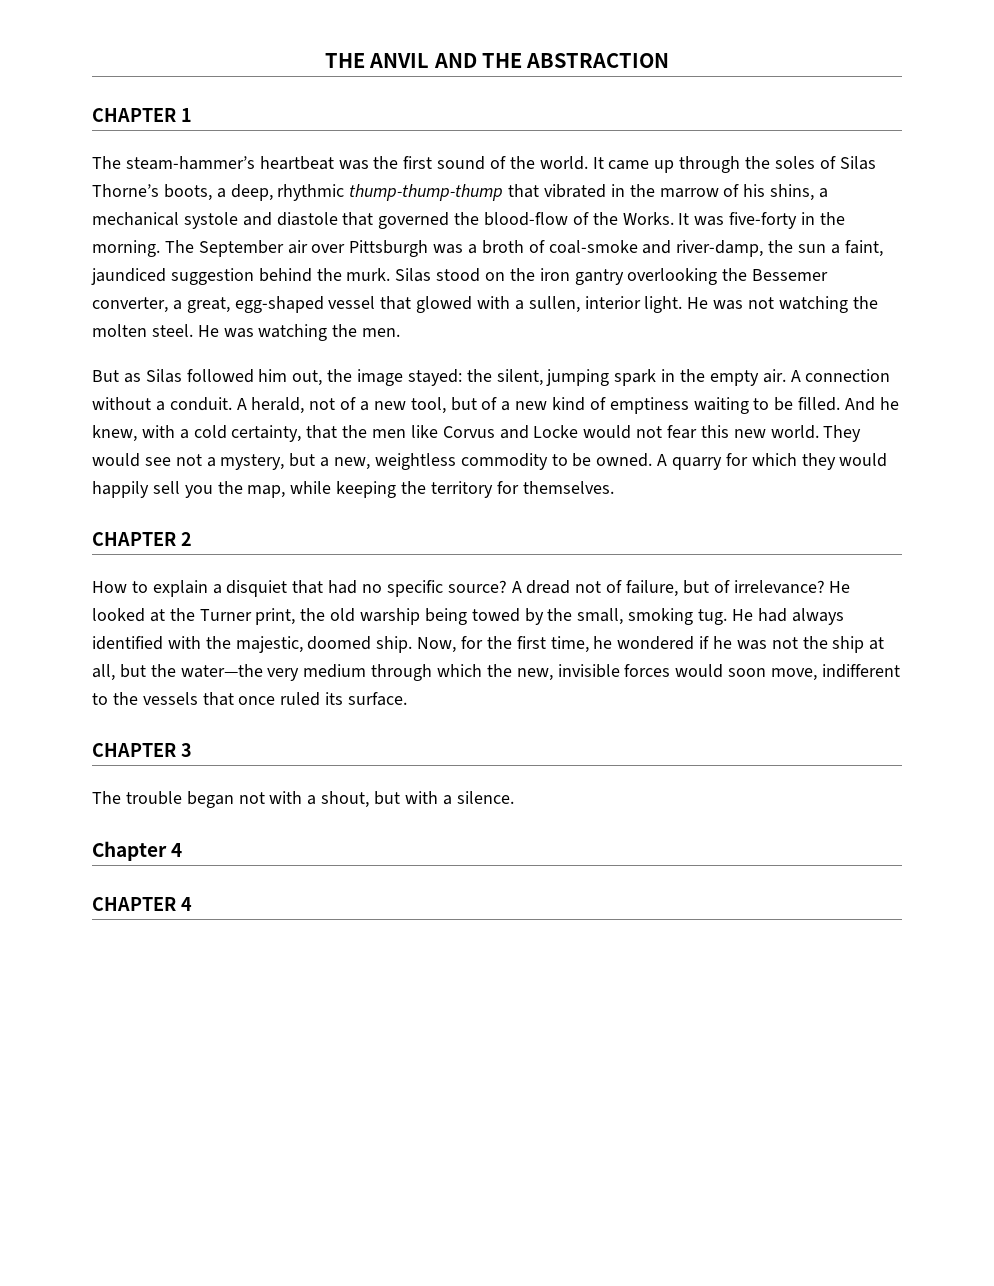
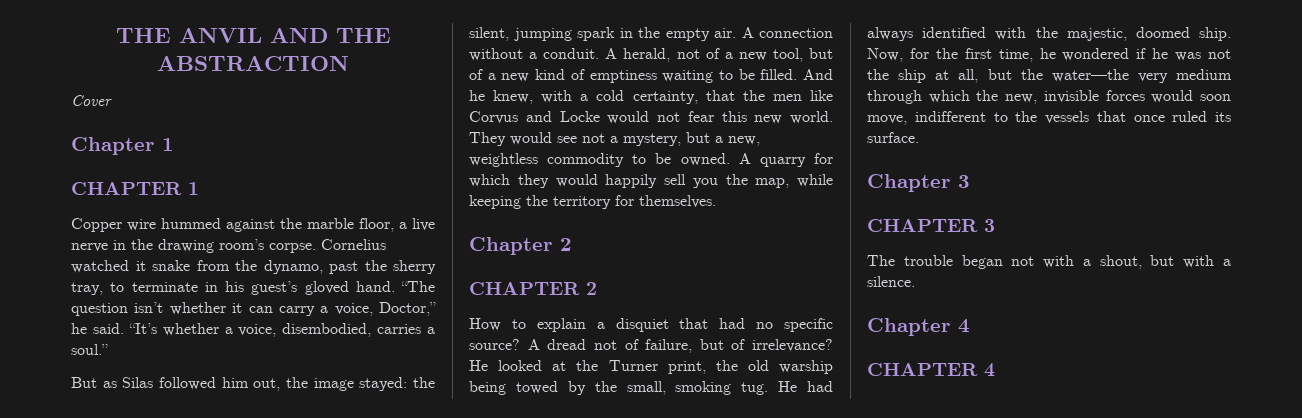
+ Cover
+ Chapter 1
- The steam-hammer’s heartbeat was the first sound of the world. It came up through the soles of Silas Thorne’s boots, a deep, rhythmic thump-thump-thump that vibrated in the marrow of his shins, a mechanical systole and diastole that governed the blood-flow of the Works. It was five-forty in the morning. The September air over Pittsburgh was a broth of coal-smoke and river-damp, the sun a faint, jaundiced suggestion behind the murk. Silas stood on the iron gantry overlooking the Bessemer converter, a great, egg-shaped vessel that glowed with a sullen, interior light. He was not watching the molten steel. He was watching the men.
+ Copper wire hummed against the marble floor, a live nerve in the drawing room’s corpse. Cornelius watched it snake from the dynamo, past the sherry tray, to terminate in his guest’s gloved hand. “The question isn’t whether it can carry a voice, Doctor,” he said. “It’s whether a voice, disembodied, carries a soul.”
+ Chapter 2
+ Chapter 3

